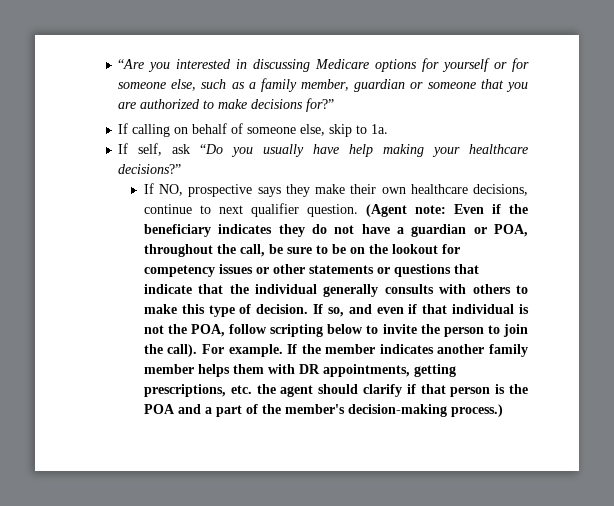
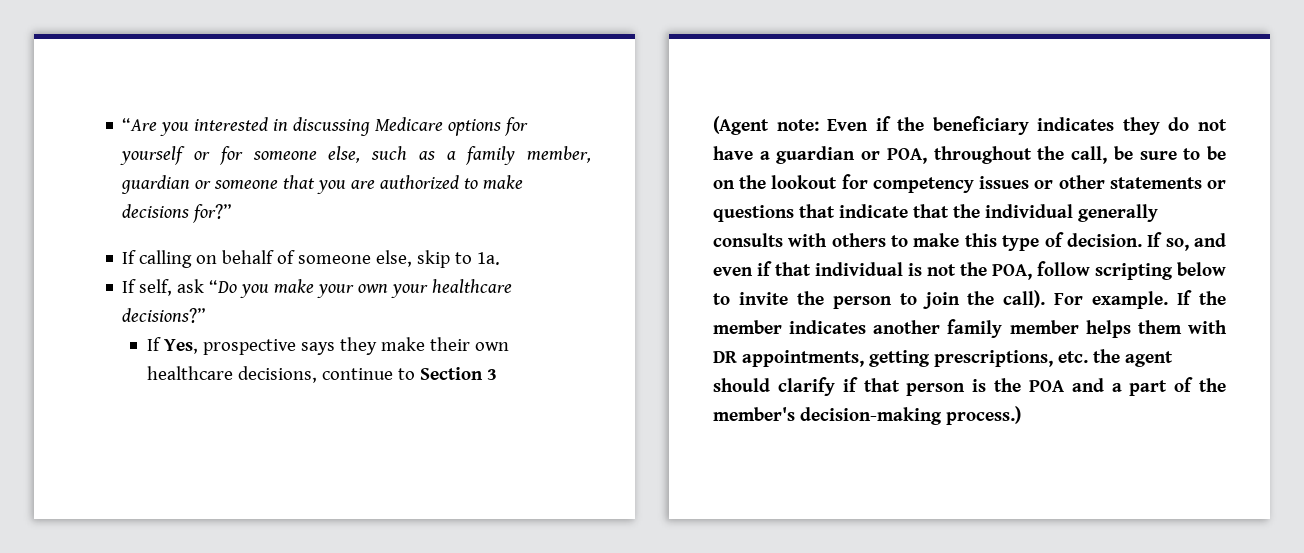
- If self, ask “Do you usually have help making your healthcare decisions?”
+ If self, ask “Do you make your own your healthcare decisions?”
- If NO, prospective says they make their own healthcare decisions, continue to next qualifier question. (Agent note: Even if the beneficiary indicates they do not have a guardian or POA, throughout the call, be sure to be on the lookout for competency issues or other statements or questions that indicate that the individual generally consults with others to make this type of decision.
+ If Yes, prospective says they make their own healthcare decisions, continue to Section 3
+ (Agent note: Even if the beneficiary indicates they do not have a guardian or POA, throughout the call, be sure to be on the lookout for competency issues or other statements or questions that indicate that the individual generally consults with others to make this type of decision.

